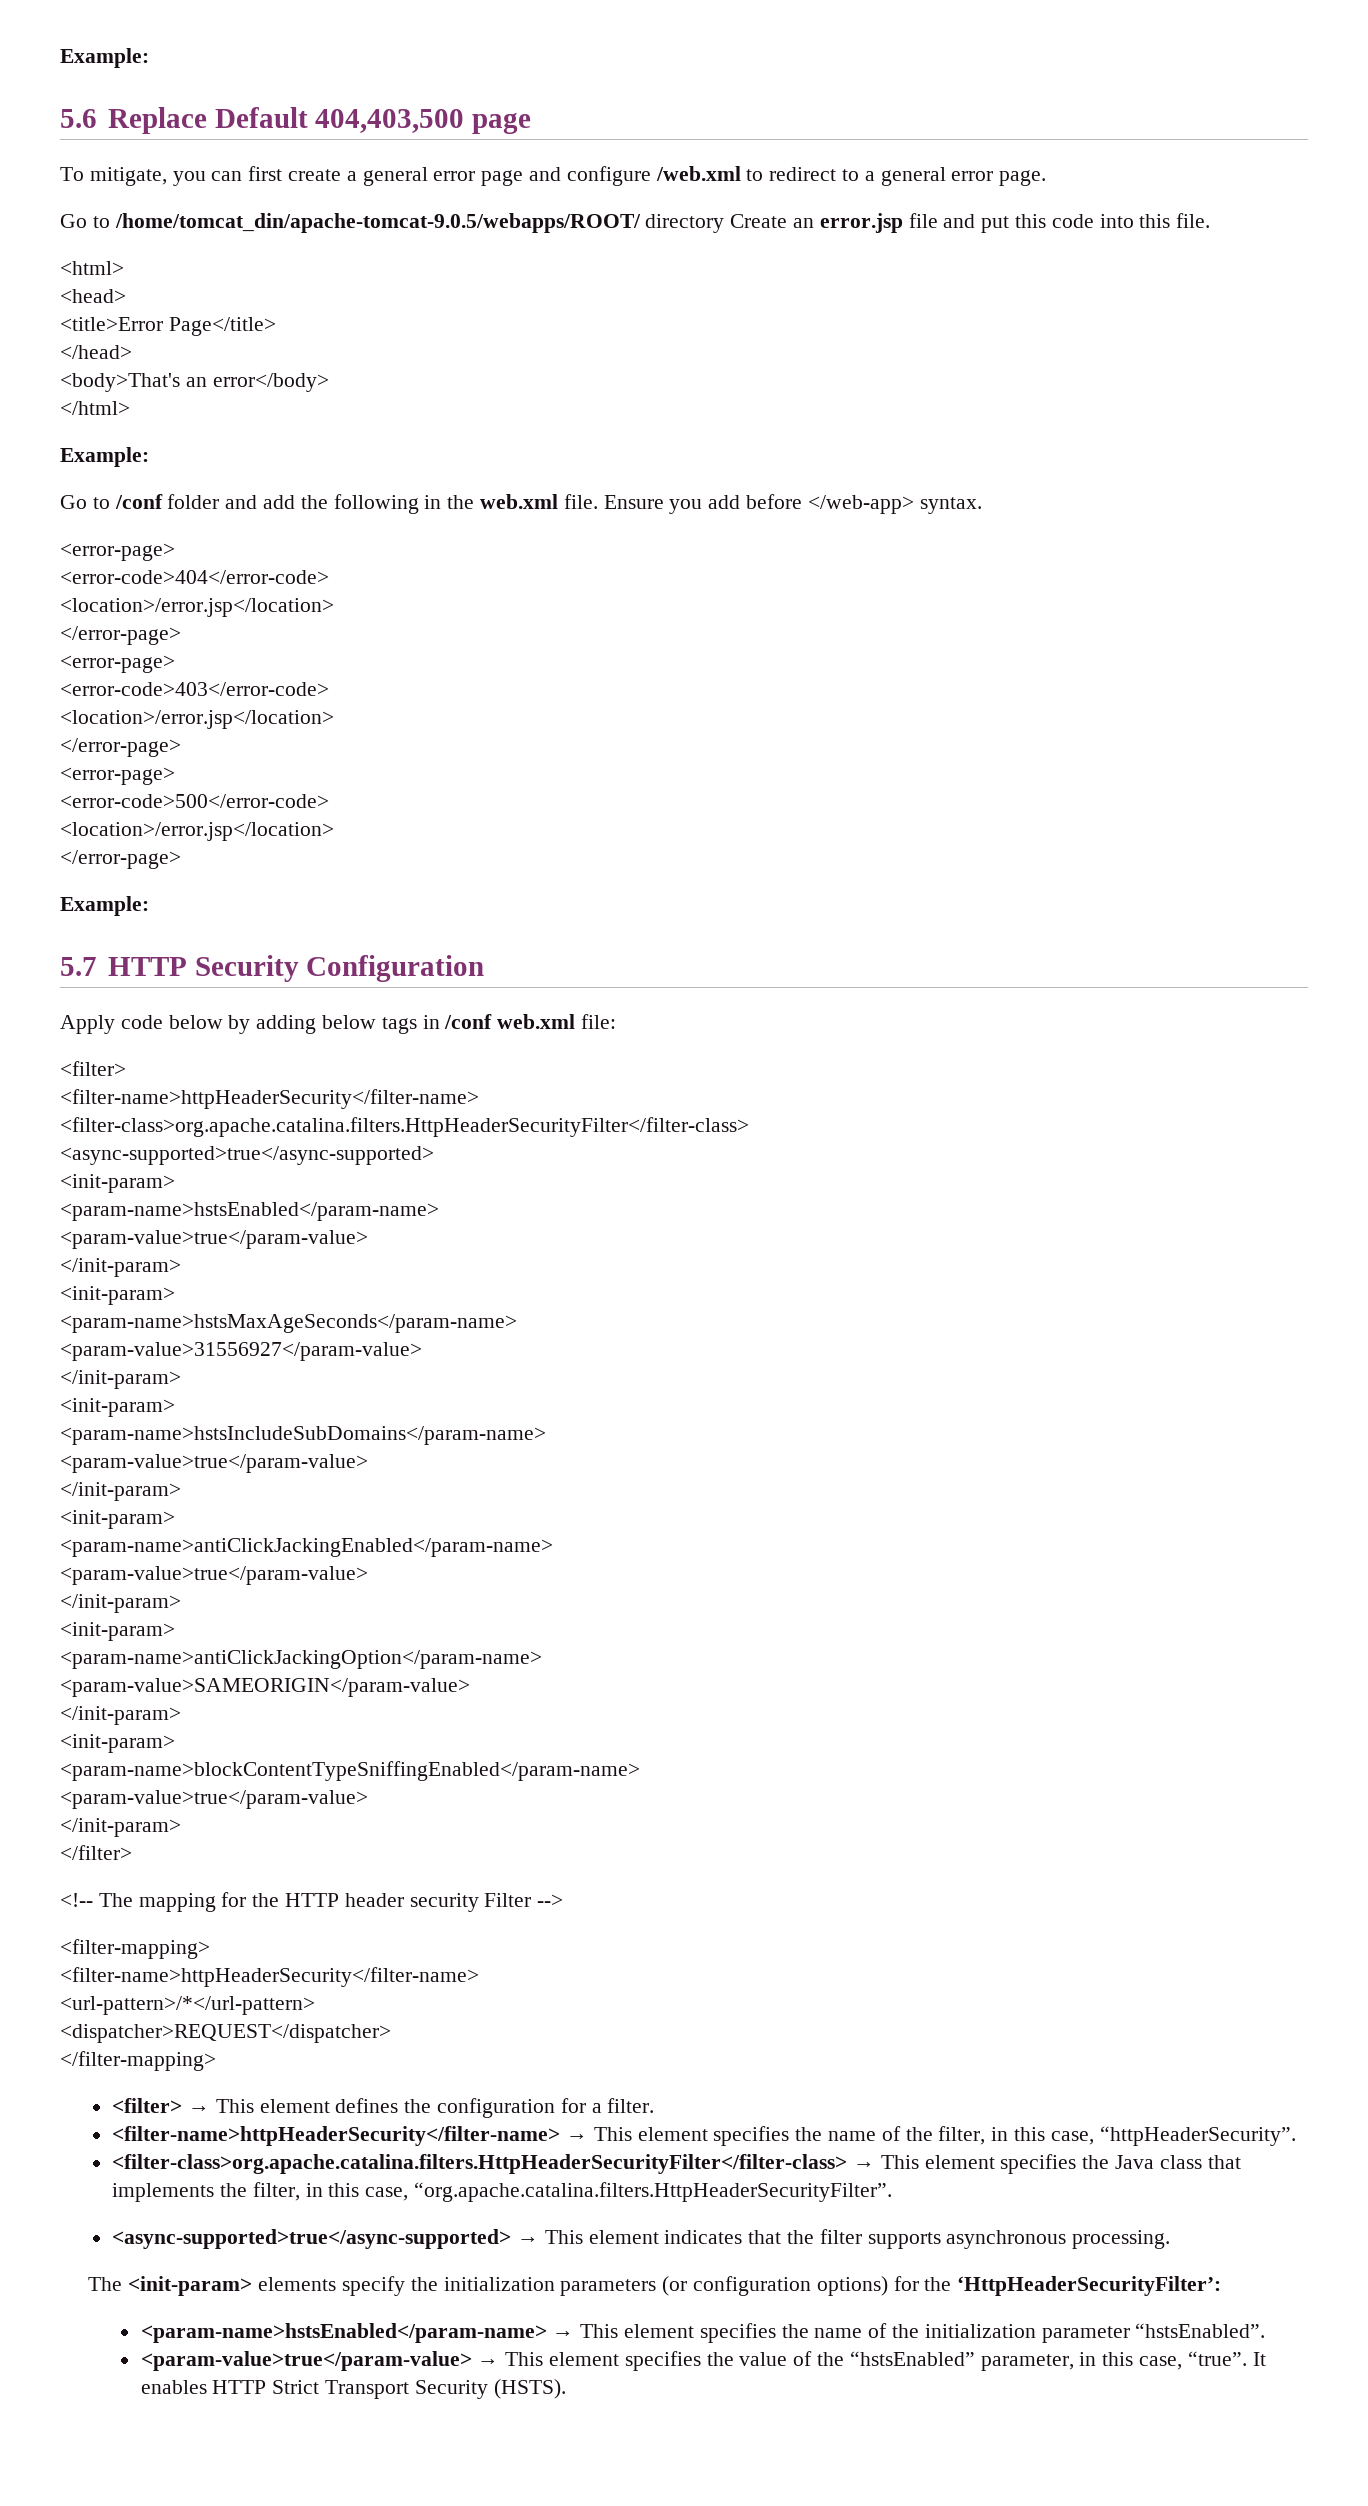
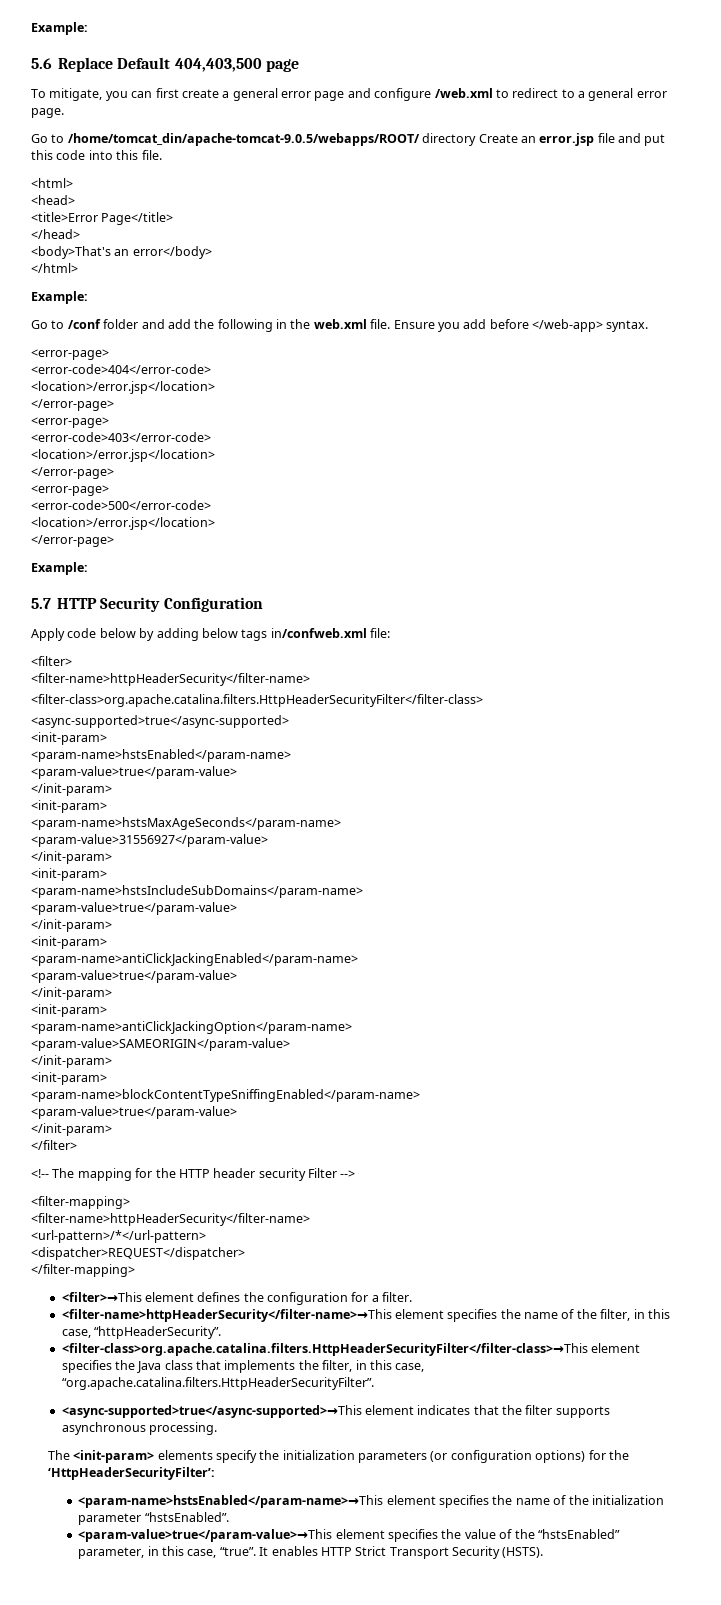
- Apply code below by adding below tags in /conf web.xml file:
+ Apply code below by adding below tags in/confweb.xml file:
- <filter> → This element defines the configuration for a filter.
+ <filter>→This element defines the configuration for a filter.
- <filter-name>httpHeaderSecurity</filter-name> → This element specifies the name of the filter, in this case, “httpHeaderSecurity”.
+ <filter-name>httpHeaderSecurity</filter-name>→This element specifies the name of the filter, in this case, “httpHeaderSecurity”.
- <filter-class>org.apache.catalina.filters.HttpHeaderSecurityFilter</filter-class> → This element specifies the Java class that implements the filter, in this case, “org.apache.catalina.filters.HttpHeaderSecurityFilter”.
+ <filter-class>org.apache.catalina.filters.HttpHeaderSecurityFilter</filter-class>→This element specifies the Java class that implements the filter, in this case, “org.apache.catalina.filters.HttpHeaderSecurityFilter”.
- <async-supported>true</async-supported> → This element indicates that the filter supports asynchronous processing.
+ <async-supported>true</async-supported>→This element indicates that the filter supports asynchronous processing.
- <param-name>hstsEnabled</param-name> → This element specifies the name of the initialization parameter “hstsEnabled”.
+ <param-name>hstsEnabled</param-name>→This element specifies the name of the initialization parameter “hstsEnabled”.
- <param-value>true</param-value> → This element specifies the value of the “hstsEnabled” parameter, in this case, “true”.
+ <param-value>true</param-value>→This element specifies the value of the “hstsEnabled” parameter, in this case, “true”.

